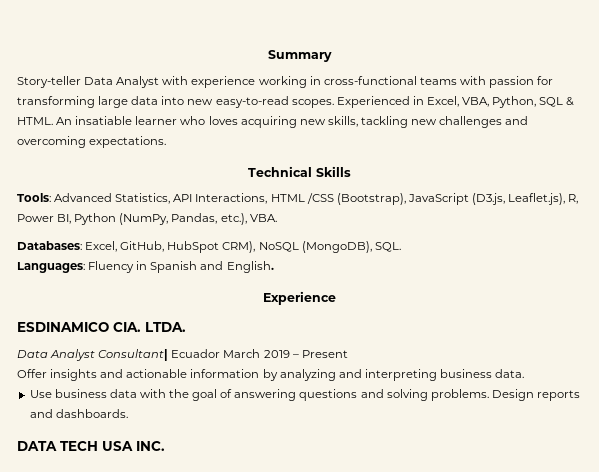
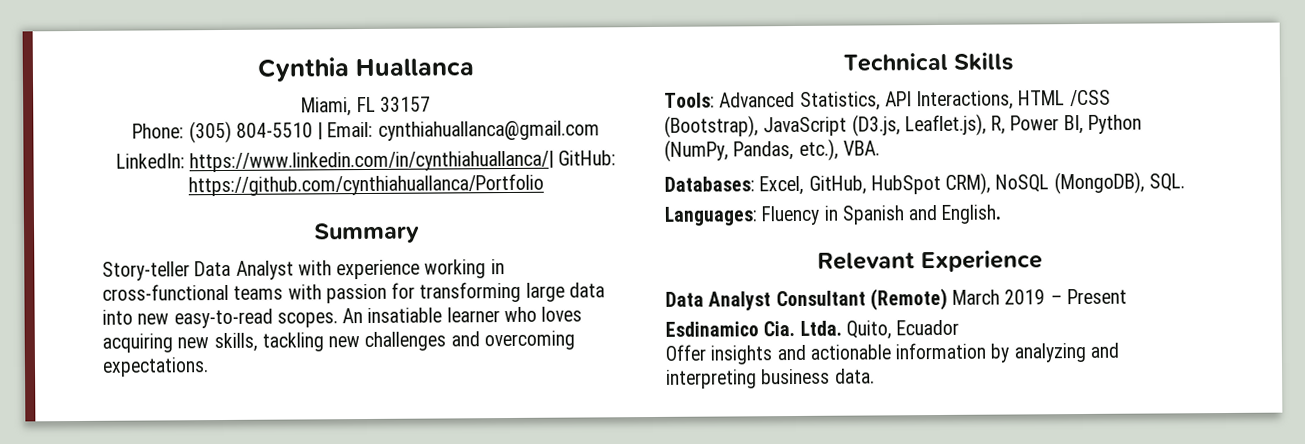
+ Cynthia Huallanca
+ Miami, FL 33157
+ Phone: (305) 804-5510 | Email: cynthiahuallanca@gmail.com
+ LinkedIn: https://www.linkedin.com/in/cynthiahuallanca/| GitHub: https://github.com/cynthiahuallanca/Portfolio
- Experienced in Excel, VBA, Python, SQL & HTML.
- Experience
+ Relevant Experience
- ESDINAMICO CIA. LTDA.
- Data Analyst Consultant| Ecuador March 2019 – Present
+ Data Analyst Consultant (Remote) March 2019 – Present
+ Esdinamico Cia. Ltda. Quito, Ecuador
- Use business data with the goal of answering questions and solving problems. Design reports and dashboards.
- DATA TECH USA INC.

